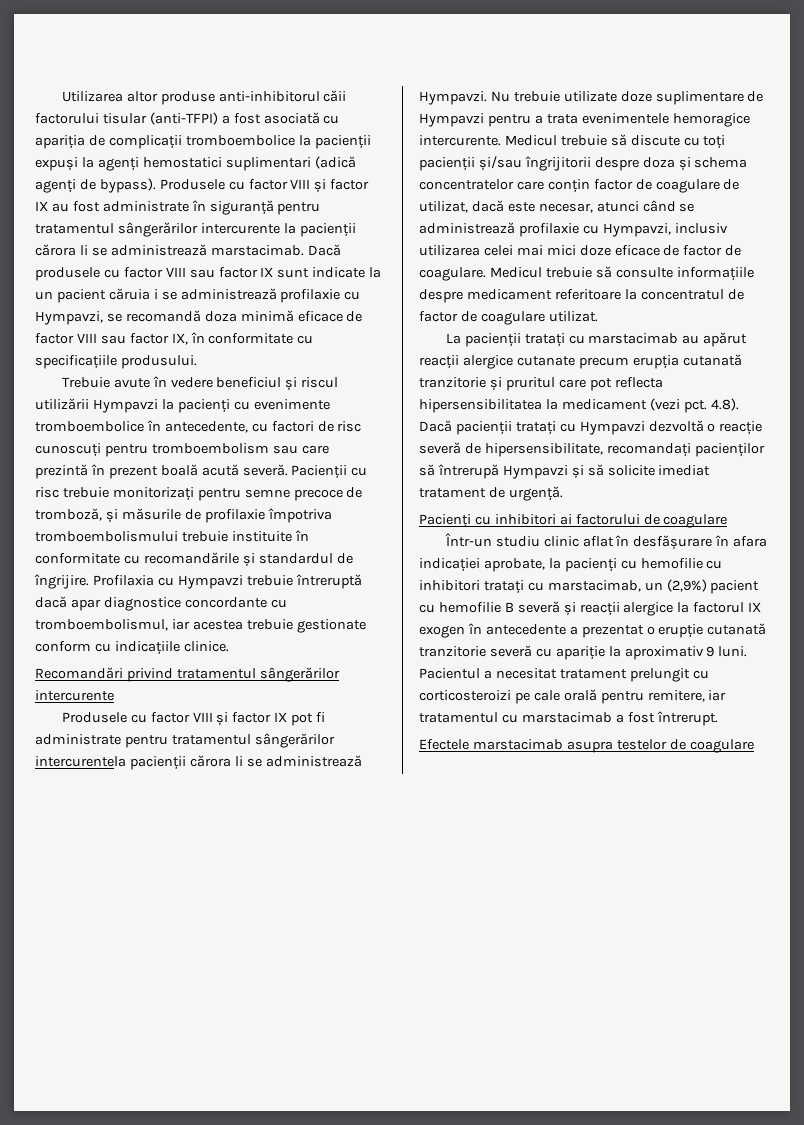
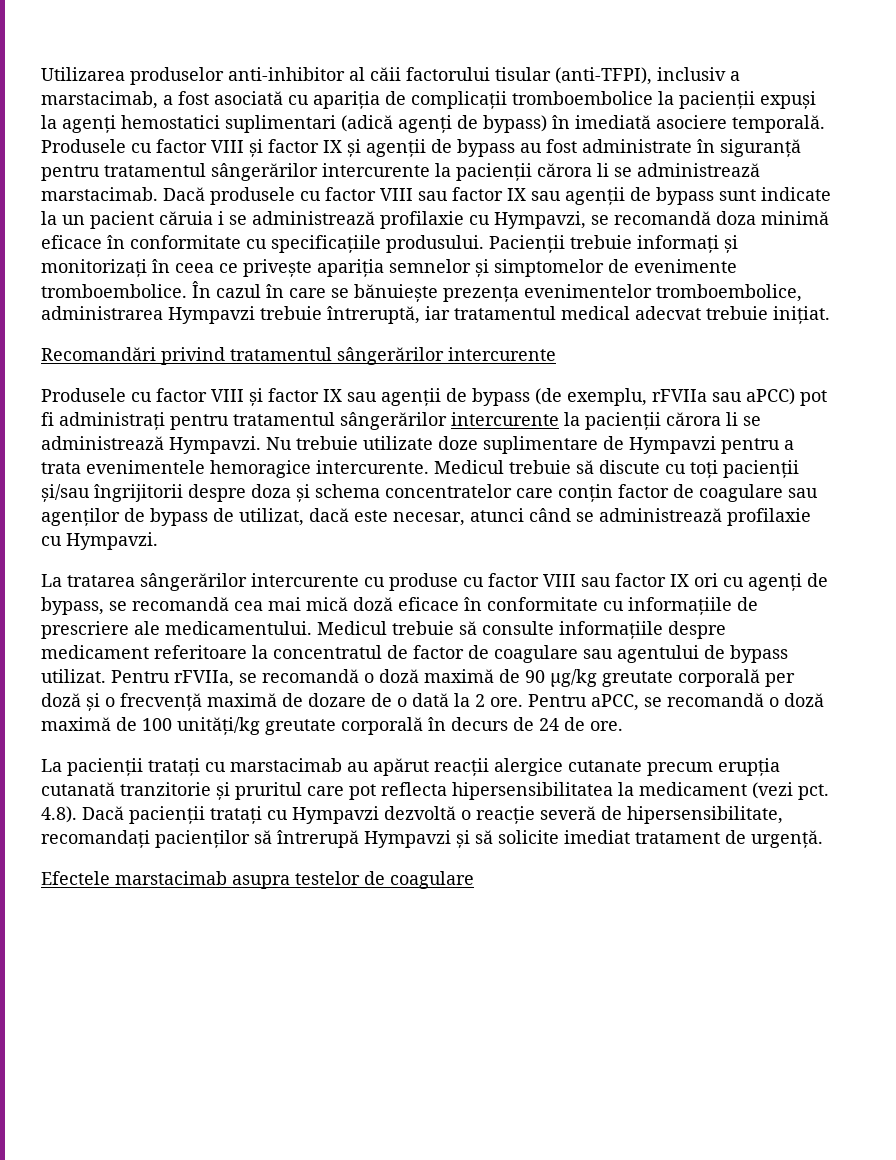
- Utilizarea altor produse anti-inhibitorul căii factorului tisular (anti-TFPI) a fost asociată cu apariția de complicații tromboembolice la pacienții expuși la agenți hemostatici suplimentari (adică agenți de bypass). Produsele cu factor VIII și factor IX au fost administrate în siguranță pentru tratamentul sângerărilor intercurente la pacienții cărora li se administrează marstacimab.
+ Utilizarea produselor anti-inhibitor al căii factorului tisular (anti-TFPI), inclusiv a marstacimab, a fost asociată cu apariția de complicații tromboembolice la pacienții expuși la agenți hemostatici suplimentari (adică agenți de bypass) în imediată asociere temporală. Produsele cu factor VIII și factor IX și agenții de bypass au fost administrate în siguranță pentru tratamentul sângerărilor intercurente la pacienții cărora li se administrează marstacimab.
- Dacă produsele cu factor VIII sau factor IX sunt indicate la un pacient căruia i se administrează profilaxie cu Hympavzi, se recomandă doza minimă eficace de factor VIII sau factor IX, în conformitate cu specificațiile produsului.
- Trebuie avute în vedere beneficiul și riscul utilizării Hympavzi la pacienți cu evenimente tromboembolice în antecedente, cu factori de risc cunoscuți pentru tromboembolism sau care prezintă în prezent boală acută severă. Pacienții cu risc trebuie monitorizați pentru semne precoce de tromboză, și măsurile de profilaxie împotriva tromboembolismului trebuie instituite în conformitate cu recomandările și standardul de îngrijire. Profilaxia cu Hympavzi trebuie întreruptă dacă apar diagnostice concordante cu tromboembolismul, iar acestea trebuie gestionate conform cu indicațiile clinice.
+ Dacă produsele cu factor VIII sau factor IX sau agenții de bypass sunt indicate la un pacient căruia i se administrează profilaxie cu Hympavzi, se recomandă doza minimă eficace în conformitate cu specificațiile produsului. Pacienții trebuie informați și monitorizați în ceea ce privește apariția semnelor și simptomelor de evenimente tromboembolice. În cazul în care se bănuiește prezența evenimentelor tromboembolice, administrarea Hympavzi trebuie întreruptă, iar tratamentul medical adecvat trebuie inițiat.
- Produsele cu factor VIII și factor IX pot fi administrate pentru tratamentul sângerărilor intercurentela pacienții cărora li se administrează Hympavzi.
+ Produsele cu factor VIII și factor IX sau agenții de bypass (de exemplu, rFVIIa sau aPCC) pot fi administrați pentru tratamentul sângerărilor intercurente la pacienții cărora li se administrează Hympavzi.
- Medicul trebuie să discute cu toți pacienții și/sau îngrijitorii despre doza și schema concentratelor care conțin factor de coagulare de utilizat, dacă este necesar, atunci când se administrează profilaxie cu Hympavzi, inclusiv utilizarea celei mai mici doze eficace de factor de coagulare.
+ Medicul trebuie să discute cu toți pacienții și/sau îngrijitorii despre doza și schema concentratelor care conțin factor de coagulare sau agenților de bypass de utilizat, dacă este necesar, atunci când se administrează profilaxie cu Hympavzi.
+ La tratarea sângerărilor intercurente cu produse cu factor VIII sau factor IX ori cu agenți de bypass, se recomandă cea mai mică doză eficace în conformitate cu informațiile de prescriere ale medicamentului.
- Medicul trebuie să consulte informațiile despre medicament referitoare la concentratul de factor de coagulare utilizat.
+ Medicul trebuie să consulte informațiile despre medicament referitoare la concentratul de factor de coagulare sau agentului de bypass utilizat. Pentru rFVIIa, se recomandă o doză maximă de 90 μg/kg greutate corporală per doză și o frecvență maximă de dozare de o dată la 2 ore. Pentru aPCC, se recomandă o doză maximă de 100 unități/kg greutate corporală în decurs de 24 de ore.
- Pacienți cu inhibitori ai factorului de coagulare
- Într-un studiu clinic aflat în desfășurare în afara indicației aprobate, la pacienți cu hemofilie cu inhibitori tratați cu marstacimab, un (2,9%) pacient cu hemofilie B severă și reacții alergice la factorul IX exogen în antecedente a prezentat o erupție cutanată tranzitorie severă cu apariție la aproximativ 9 luni. Pacientul a necesitat tratament prelungit cu corticosteroizi pe cale orală pentru remitere, iar tratamentul cu marstacimab a fost întrerupt.

